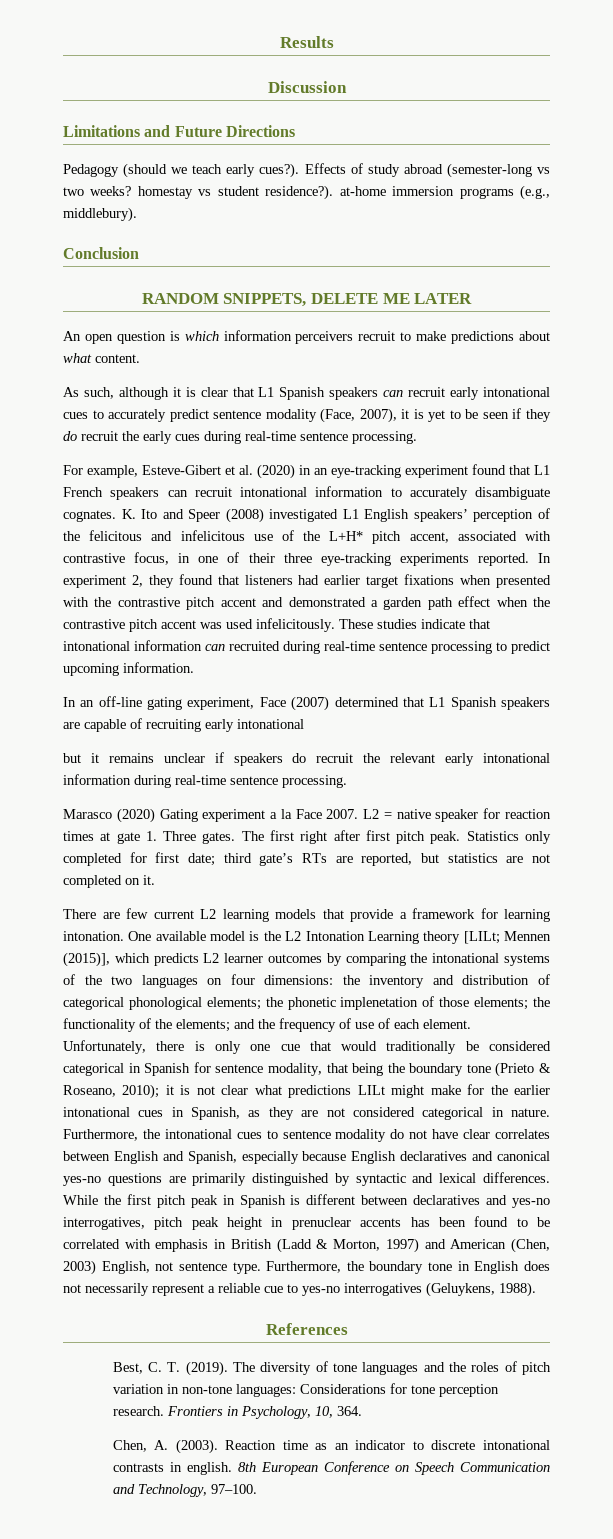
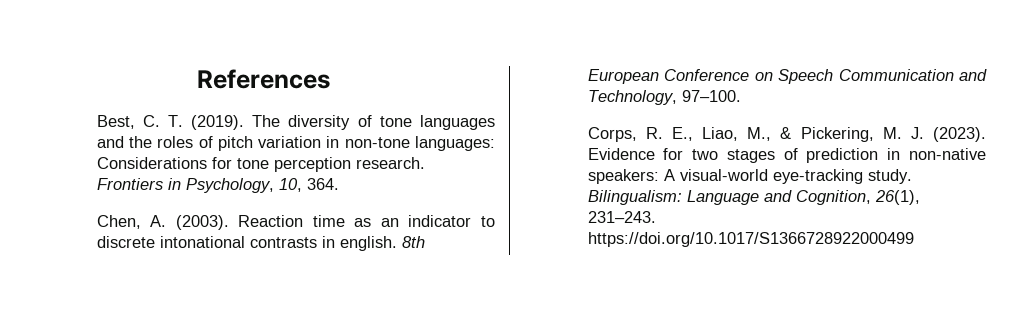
- Results
- Discussion
- Limitations and Future Directions
- Pedagogy (should we teach early cues?). Effects of study abroad (semester-long vs two weeks? homestay vs student residence?). at-home immersion programs (e.g., middlebury).
- Conclusion
- RANDOM SNIPPETS, DELETE ME LATER
- An open question is which information perceivers recruit to make predictions about what content.
- As such, although it is clear that L1 Spanish speakers can recruit early intonational cues to accurately predict sentence modality (Face, 2007), it is yet to be seen if they do recruit the early cues during real-time sentence processing.
- For example, Esteve-Gibert et al. (2020) in an eye-tracking experiment found that L1 French speakers can recruit intonational information to accurately disambiguate cognates. K. Ito and Speer (2008) investigated L1 English speakers’ perception of the felicitous and infelicitous use of the L+H* pitch accent, associated with contrastive focus, in one of their three eye-tracking experiments reported. In experiment 2, they found that listeners had earlier target fixations when presented with the contrastive pitch accent and demonstrated a garden path effect when the contrastive pitch accent was used infelicitously. These studies indicate that intonational information can recruited during real-time sentence processing to predict upcoming information.
- In an off-line gating experiment, Face (2007) determined that L1 Spanish speakers are capable of recruiting early intonational
- but it remains unclear if speakers do recruit the relevant early intonational information during real-time sentence processing.
- Marasco (2020) Gating experiment a la Face 2007. L2 = native speaker for reaction times at gate 1. Three gates. The first right after first pitch peak. Statistics only completed for first date; third gate’s RTs are reported, but statistics are not completed on it.
- There are few current L2 learning models that provide a framework for learning intonation. One available model is the L2 Intonation Learning theory [LILt; Mennen (2015)], which predicts L2 learner outcomes by comparing the intonational systems of the two languages on four dimensions: the inventory and distribution of categorical phonological elements; the phonetic implenetation of those elements; the functionality of the elements; and the frequency of use of each element. Unfortunately, there is only one cue that would traditionally be considered categorical in Spanish for sentence modality, that being the boundary tone (Prieto & Roseano, 2010); it is not clear what predictions LILt might make for the earlier intonational cues in Spanish, as they are not considered categorical in nature. Furthermore, the intonational cues to sentence modality do not have clear correlates between English and Spanish, especially because English declaratives and canonical yes-no questions are primarily distinguished by syntactic and lexical differences. While the first pitch peak in Spanish is different between declaratives and yes-no interrogatives, pitch peak height in prenuclear accents has been found to be correlated with emphasis in British (Ladd & Morton, 1997) and American (Chen, 2003) English, not sentence type. Furthermore, the boundary tone in English does not necessarily represent a reliable cue to yes-no interrogatives (Geluykens, 1988).
+ Corps, R. E., Liao, M., & Pickering, M. J. (2023). Evidence for two stages of prediction in non‐native speakers: A visual-world eye-tracking study. Bilingualism: Language and Cognition, 26(1), 231–243. https://doi.org/10.1017/S1366728922000499

